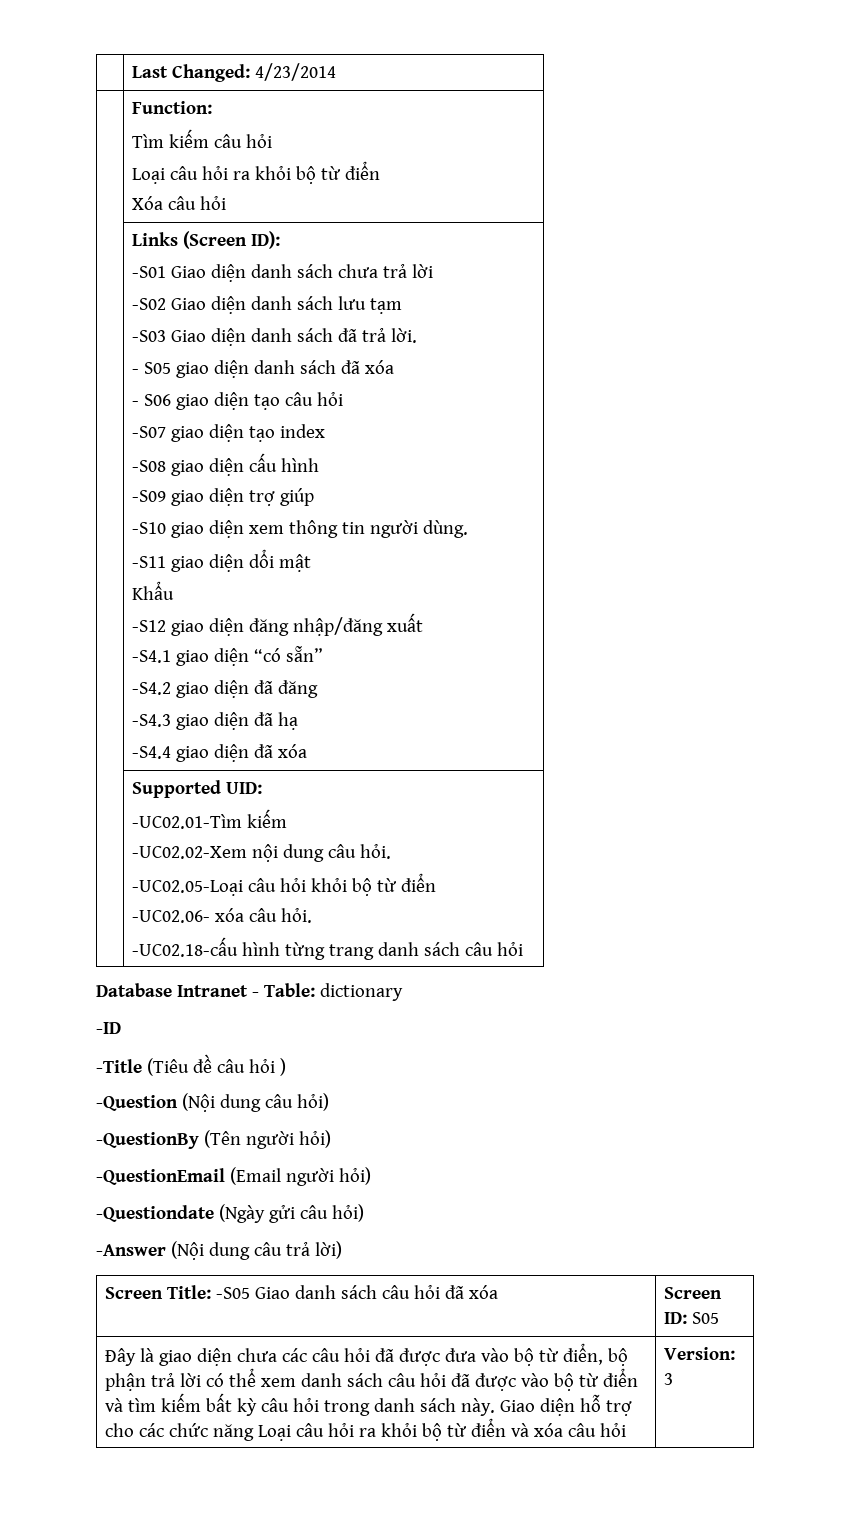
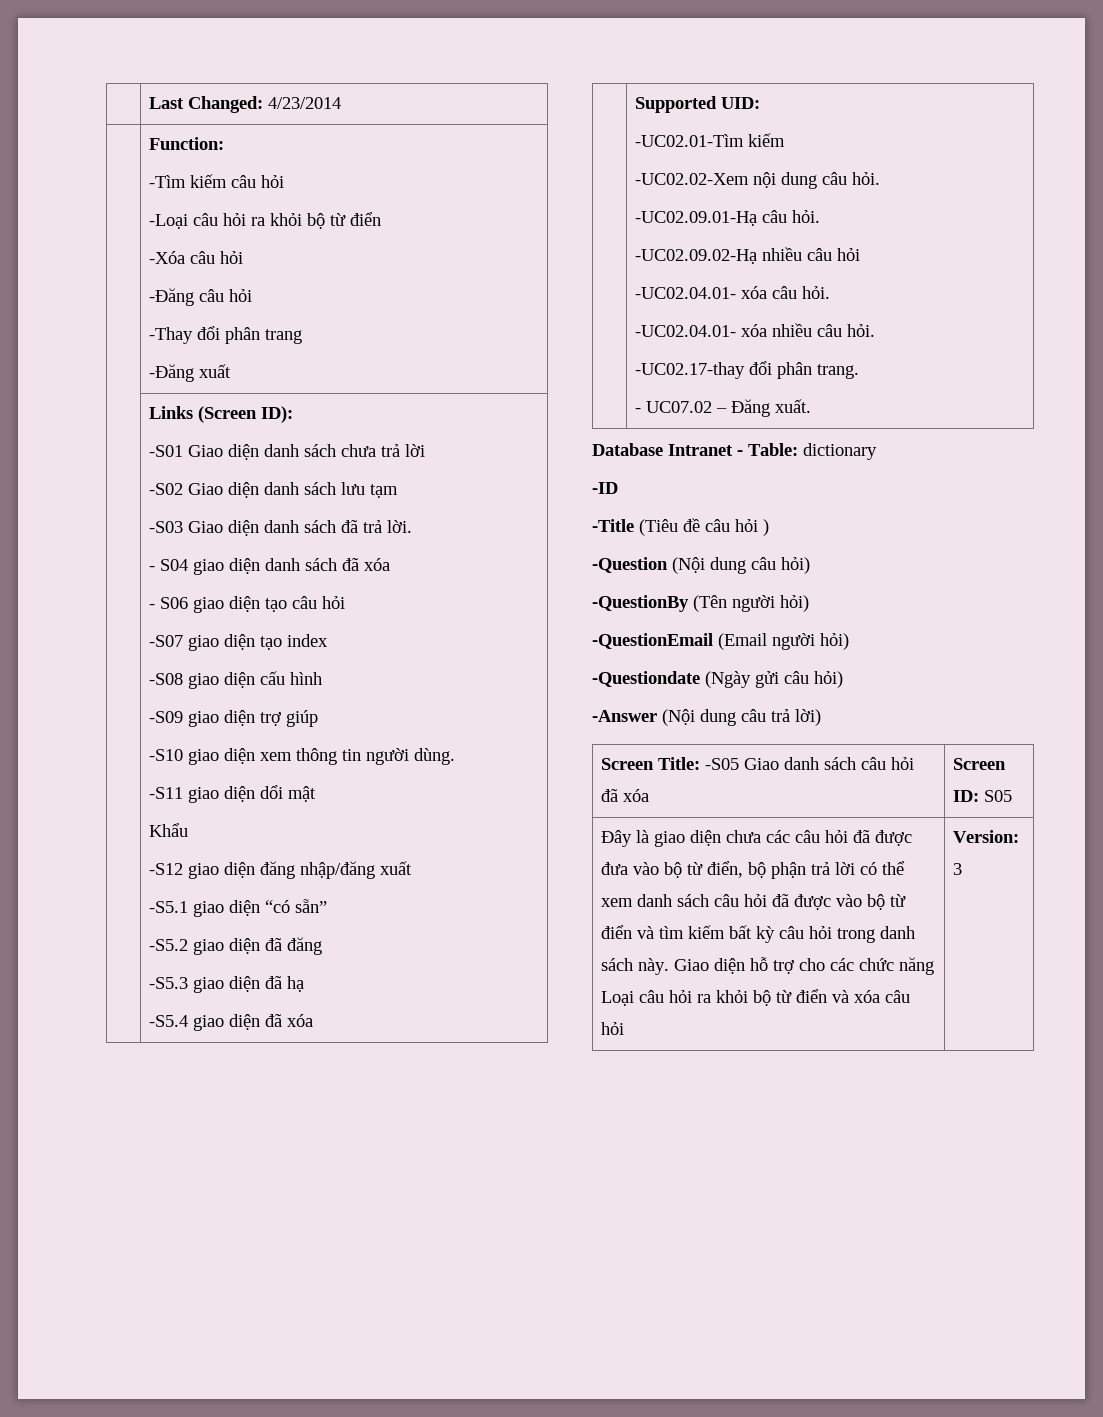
  | Function:
- Tìm kiếm câu hỏi
- Loại câu hỏi ra khỏi bộ từ điển
- Xóa câu hỏi
+ -Tìm kiếm câu hỏi
+ -Loại câu hỏi ra khỏi bộ từ điển
+ -Xóa câu hỏi
+ -Đăng câu hỏi
+ -Thay đổi phân trang
+ -Đăng xuất
- - S05 giao diện danh sách đã xóa
+ - S04 giao diện danh sách đã xóa
- -S4.1 giao diện “có sẵn”
+ -S5.1 giao diện “có sẵn”
- -S4.2 giao diện đã đăng
+ -S5.2 giao diện đã đăng
- -S4.3 giao diện đã hạ
+ -S5.3 giao diện đã hạ
- -S4.4 giao diện đã xóa
+ -S5.4 giao diện đã xóa
  | Supported UID:
  -UC02.01-Tìm kiếm
  -UC02.02-Xem nội dung câu hỏi.
- -UC02.05-Loại câu hỏi khỏi bộ từ điển
- -UC02.06- xóa câu hỏi.
- -UC02.18-cấu hình từng trang danh sách câu hỏi
+ -UC02.09.01-Hạ câu hỏi.
+ -UC02.09.02-Hạ nhiều câu hỏi
+ -UC02.04.01- xóa câu hỏi.
+ -UC02.04.01- xóa nhiều câu hỏi.
+ -UC02.17-thay đổi phân trang.
+ - UC07.02 – Đăng xuất.

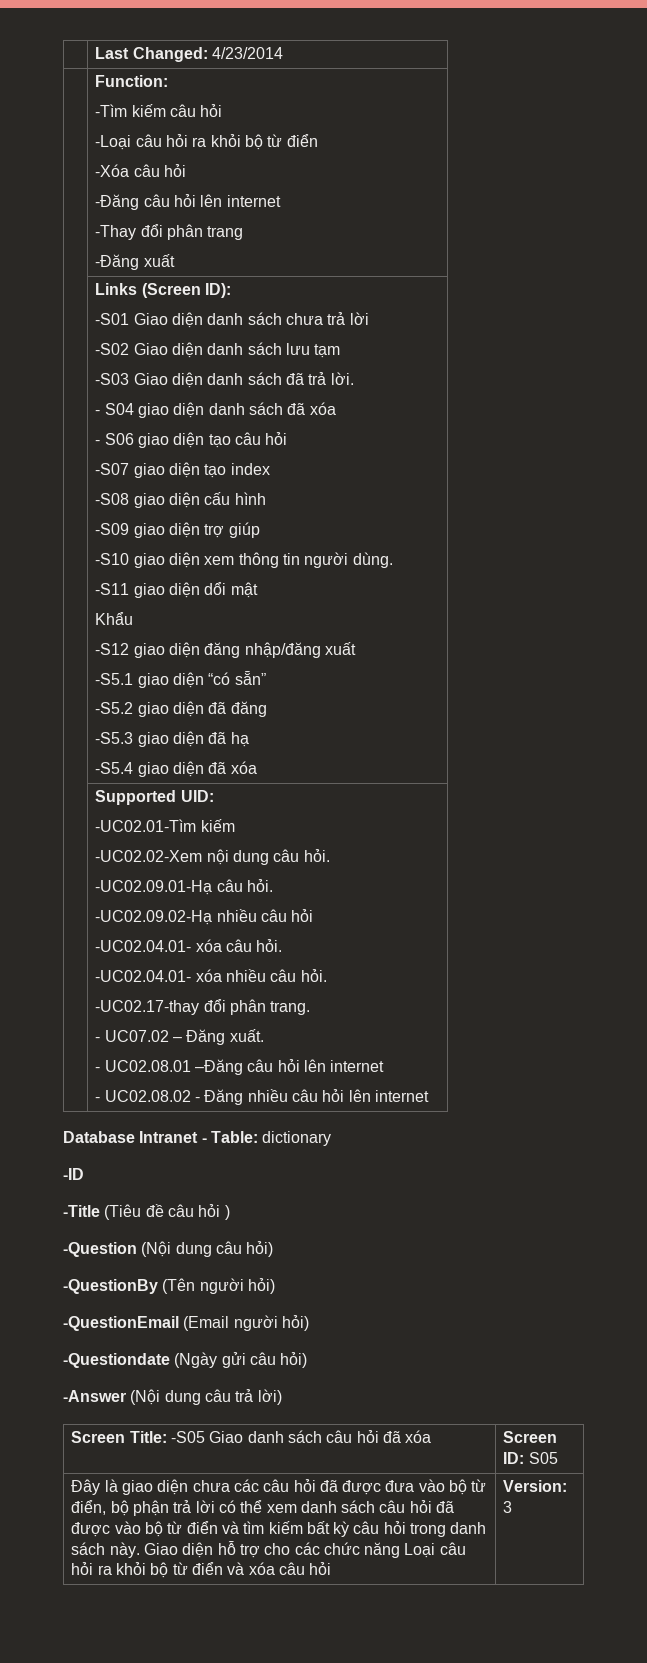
  | Function:
  -Tìm kiếm câu hỏi
  -Loại câu hỏi ra khỏi bộ từ điển
  -Xóa câu hỏi
- -Đăng câu hỏi
+ -Đăng câu hỏi lên internet
+ - UC02.08.01 –Đăng câu hỏi lên internet
+ - UC02.08.02 - Đăng nhiều câu hỏi lên internet

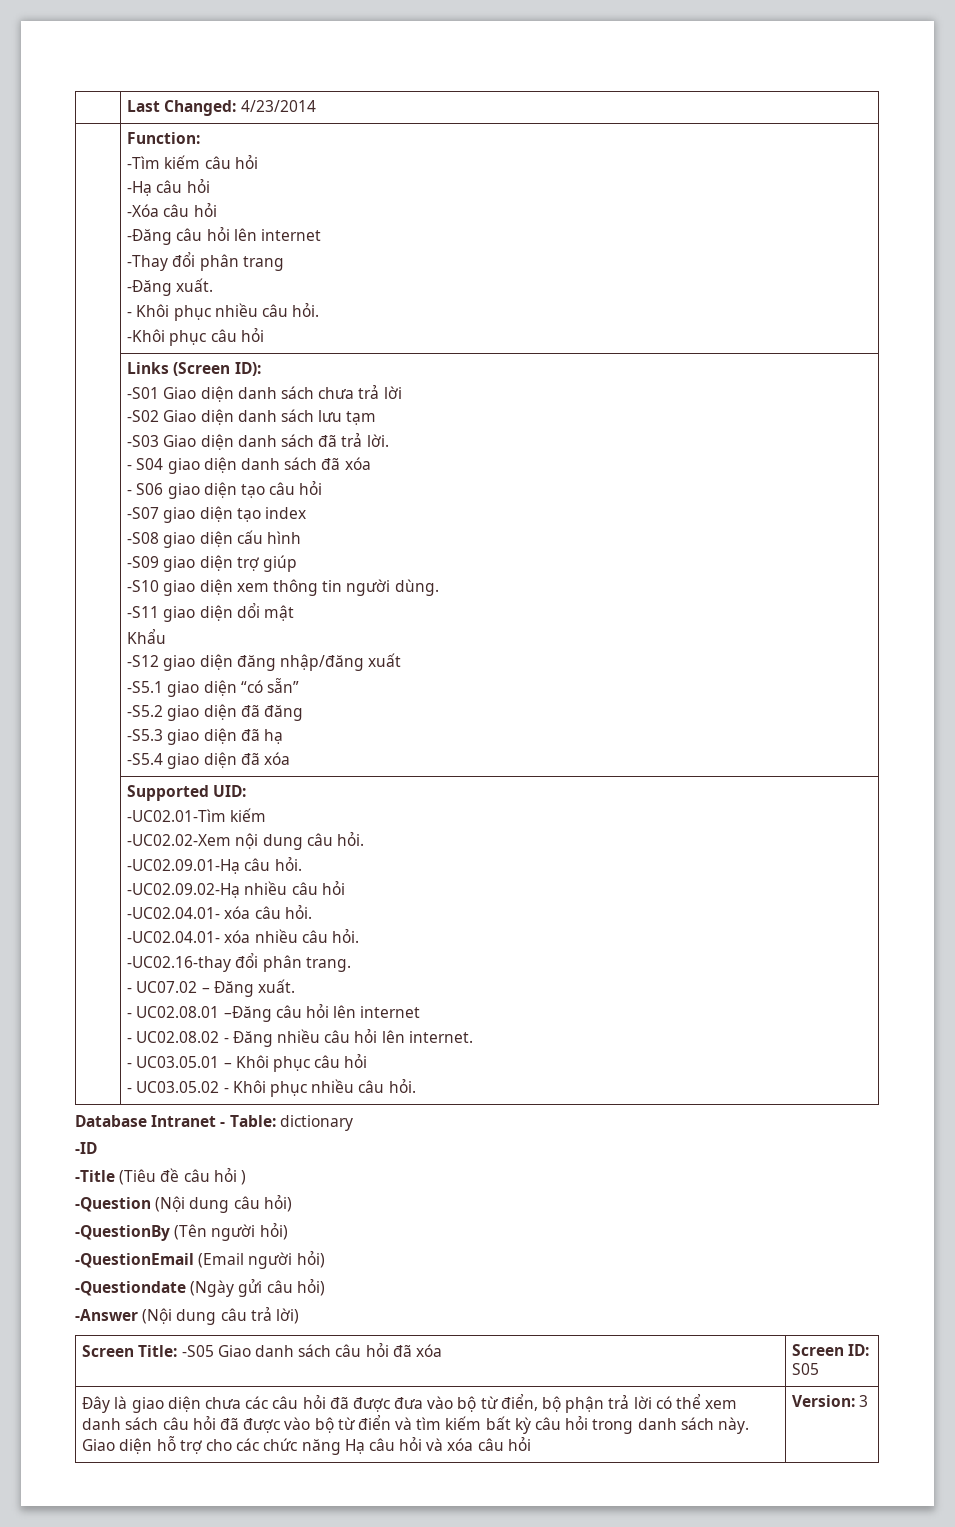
  | Function:
  -Tìm kiếm câu hỏi
- -Loại câu hỏi ra khỏi bộ từ điển
+ -Hạ câu hỏi
  -Xóa câu hỏi
  -Đăng câu hỏi lên internet
  -Thay đổi phân trang
- -Đăng xuất
+ -Đăng xuất.
+ - Khôi phục nhiều câu hỏi.
+ -Khôi phục câu hỏi
- -UC02.17-thay đổi phân trang.
+ -UC02.16-thay đổi phân trang.
- - UC02.08.02 - Đăng nhiều câu hỏi lên internet
+ - UC02.08.02 - Đăng nhiều câu hỏi lên internet.
+ - UC03.05.01 – Khôi phục câu hỏi
+ - UC03.05.02 - Khôi phục nhiều câu hỏi.
- Giao diện hỗ trợ cho các chức năng Loại câu hỏi ra khỏi bộ từ điển và xóa câu hỏi
+ Giao diện hỗ trợ cho các chức năng Hạ câu hỏi và xóa câu hỏi

